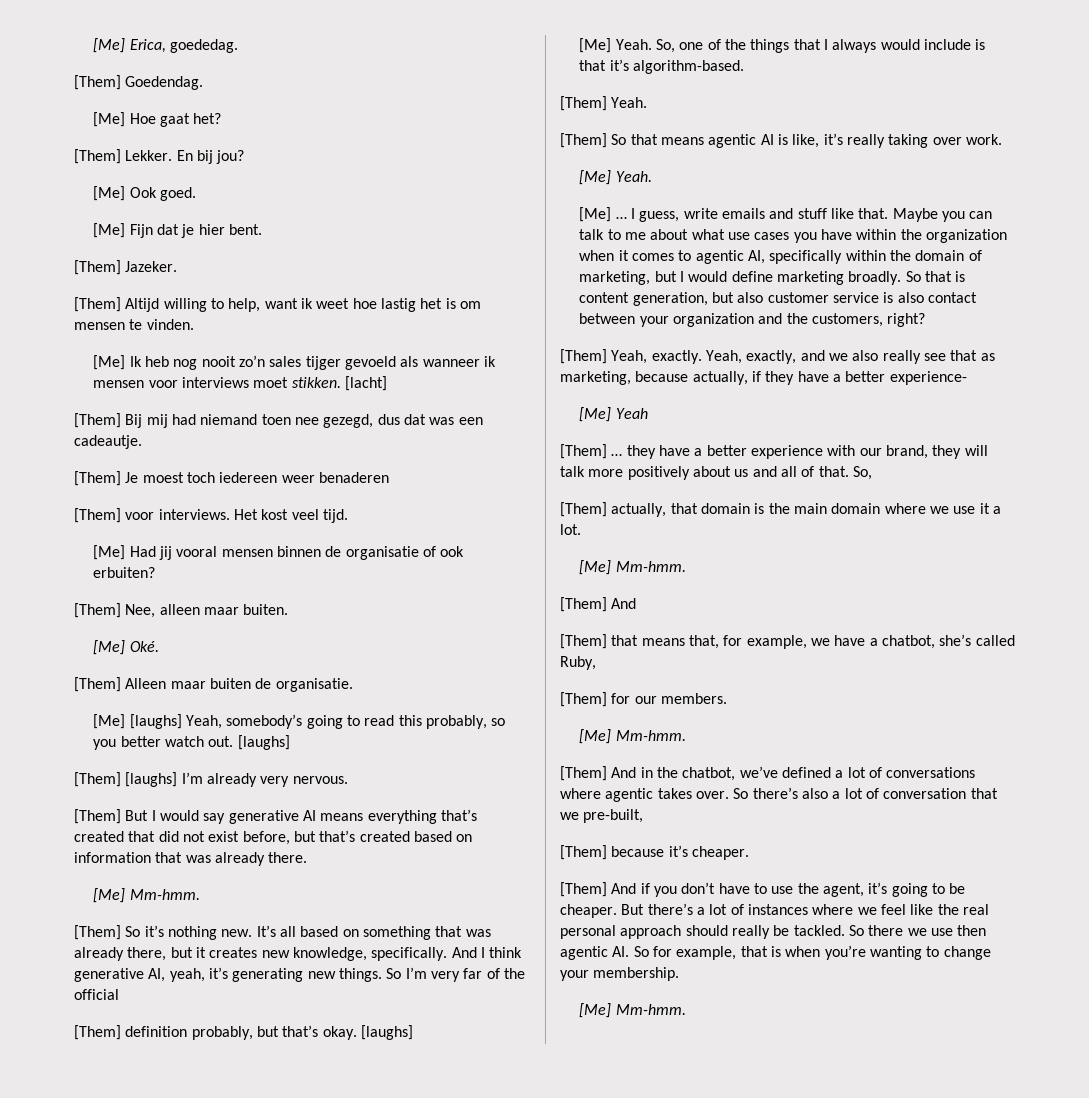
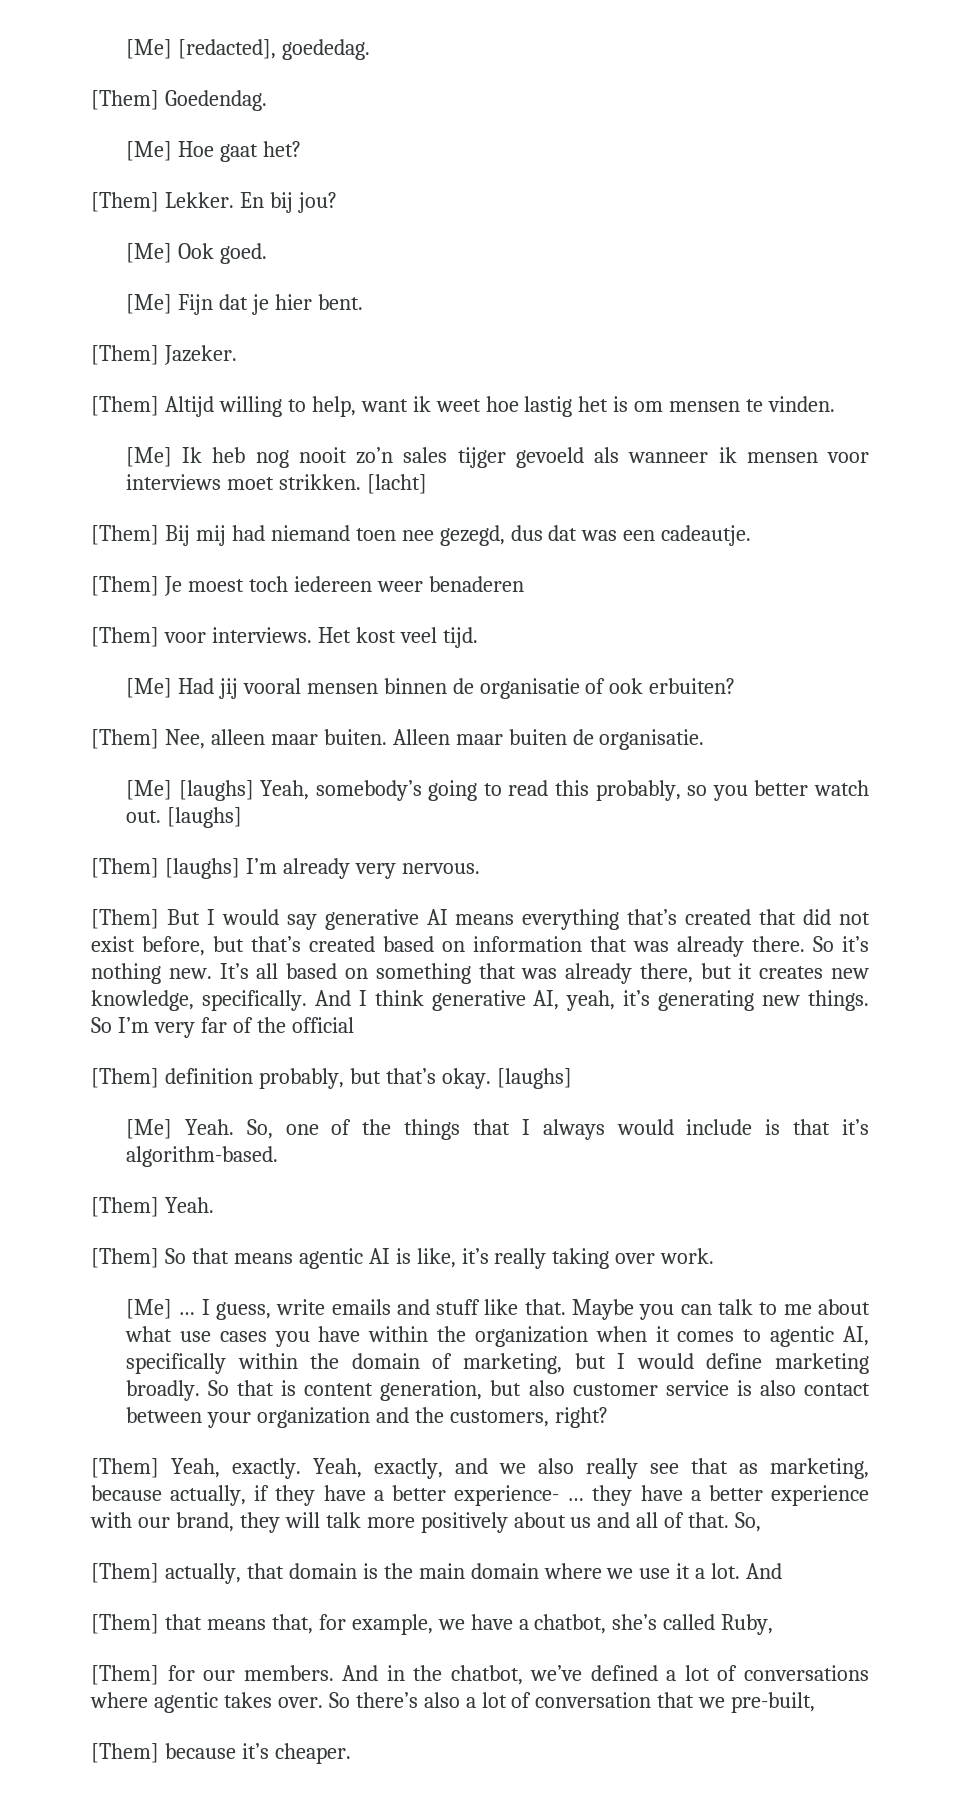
- [Me] Erica, goededag.
+ [Me] [redacted], goededag.
- [Me] Ik heb nog nooit zo’n sales tijger gevoeld als wanneer ik mensen voor interviews moet stikken.
+ [Me] Ik heb nog nooit zo’n sales tijger gevoeld als wanneer ik mensen voor interviews moet strikken.
- [Them] Nee, alleen maar buiten.
- [Me] Oké.
- [Them] Alleen maar buiten de organisatie.
+ [Them] Nee, alleen maar buiten. Alleen maar buiten de organisatie.
- [Them] But I would say generative AI means everything that’s created that did not exist before, but that’s created based on information that was already there.
- [Me] Mm-hmm.
- [Them] So it’s nothing new.
+ [Them] But I would say generative AI means everything that’s created that did not exist before, but that’s created based on information that was already there. So it’s nothing new.
  [Them] So that means agentic AI is like, it’s really taking over work.
- [Me] Yeah.
- Yeah, exactly, and we also really see that as marketing, because actually, if they have a better experience-
- [Me] Yeah
- [Them] … they have a better experience with our brand, they will talk more positively about us and all of that.
+ Yeah, exactly, and we also really see that as marketing, because actually, if they have a better experience- … they have a better experience with our brand, they will talk more positively about us and all of that.
- [Them] actually, that domain is the main domain where we use it a lot.
- [Me] Mm-hmm.
- [Them] And
+ [Them] actually, that domain is the main domain where we use it a lot. And
- [Them] for our members.
- [Me] Mm-hmm.
- [Them] And in the chatbot, we’ve defined a lot of conversations where agentic takes over.
+ [Them] for our members. And in the chatbot, we’ve defined a lot of conversations where agentic takes over.
- [Them] And if you don’t have to use the agent, it’s going to be cheaper. But there’s a lot of instances where we feel like the real personal approach should really be tackled. So there we use then agentic AI. So for example, that is when you’re wanting to change your membership.
- [Me] Mm-hmm.

